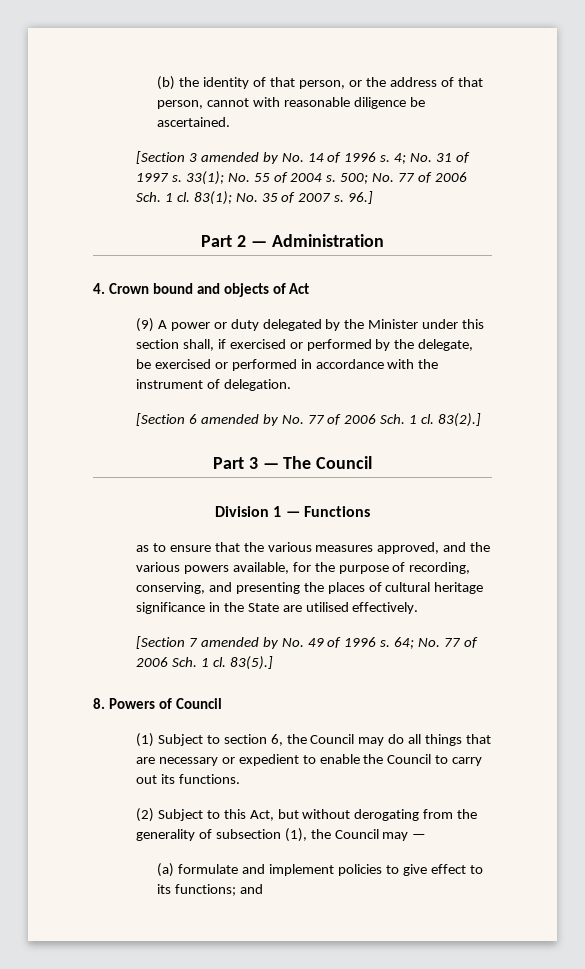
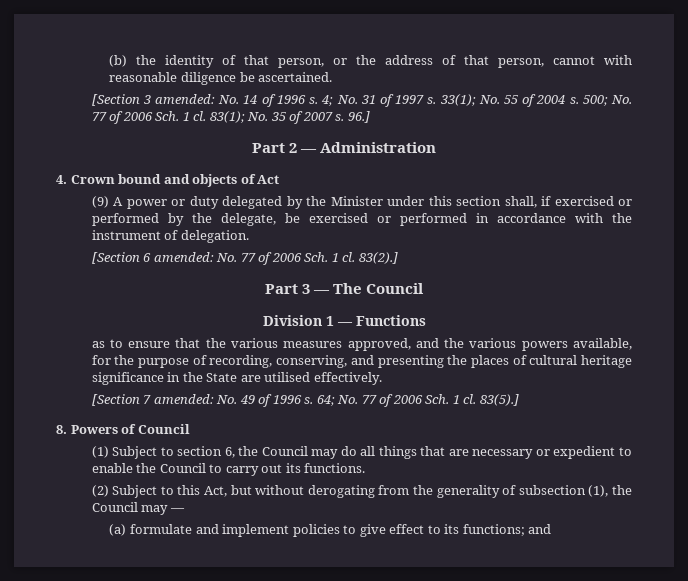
- [Section 3 amended by No. 14 of 1996 s.
+ [Section 3 amended: No. 14 of 1996 s.
- [Section 6 amended by No. 77 of 2006 Sch. 1 cl.
+ [Section 6 amended: No. 77 of 2006 Sch. 1 cl.
- [Section 7 amended by No. 49 of 1996 s.
+ [Section 7 amended: No. 49 of 1996 s.

